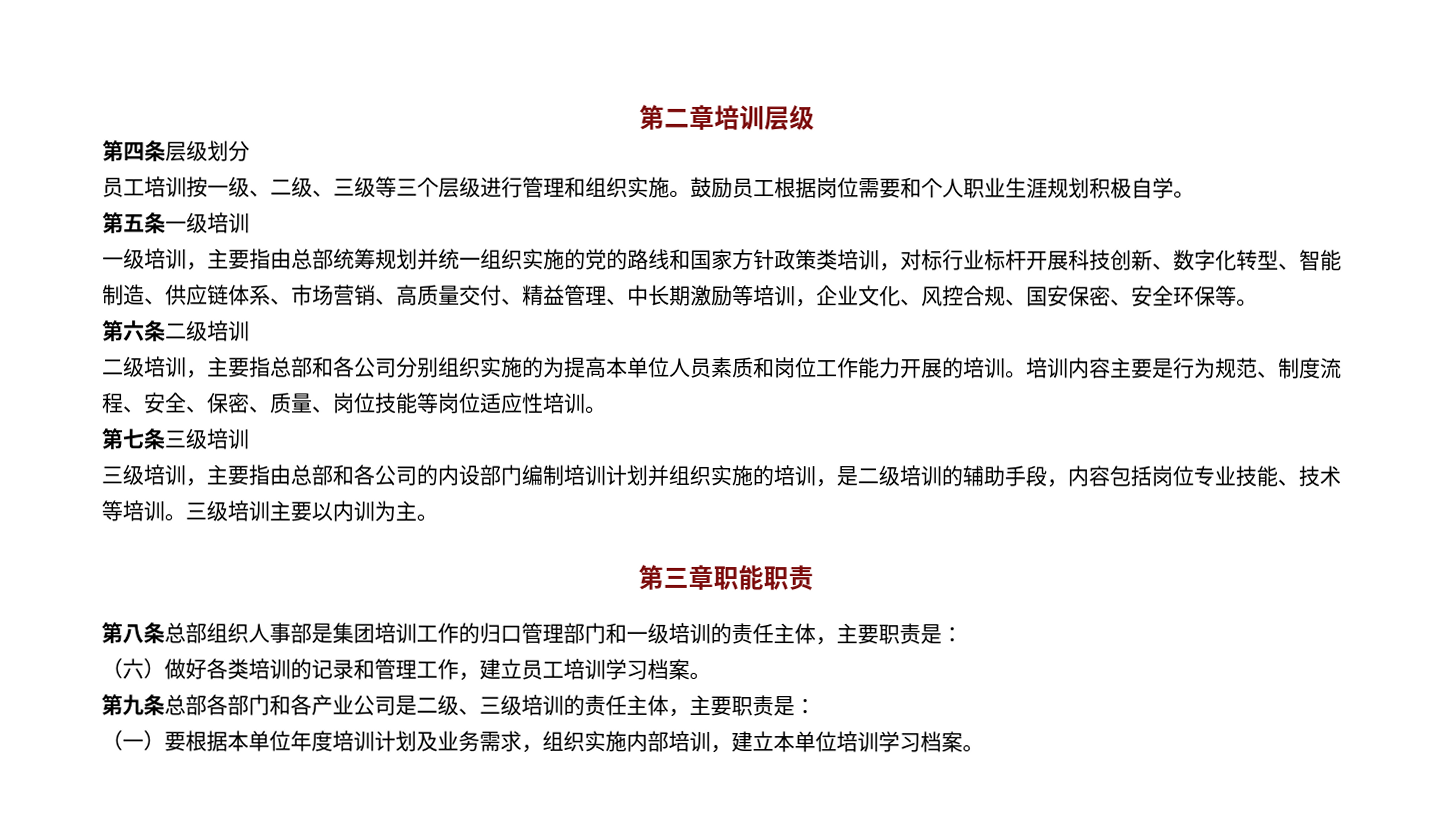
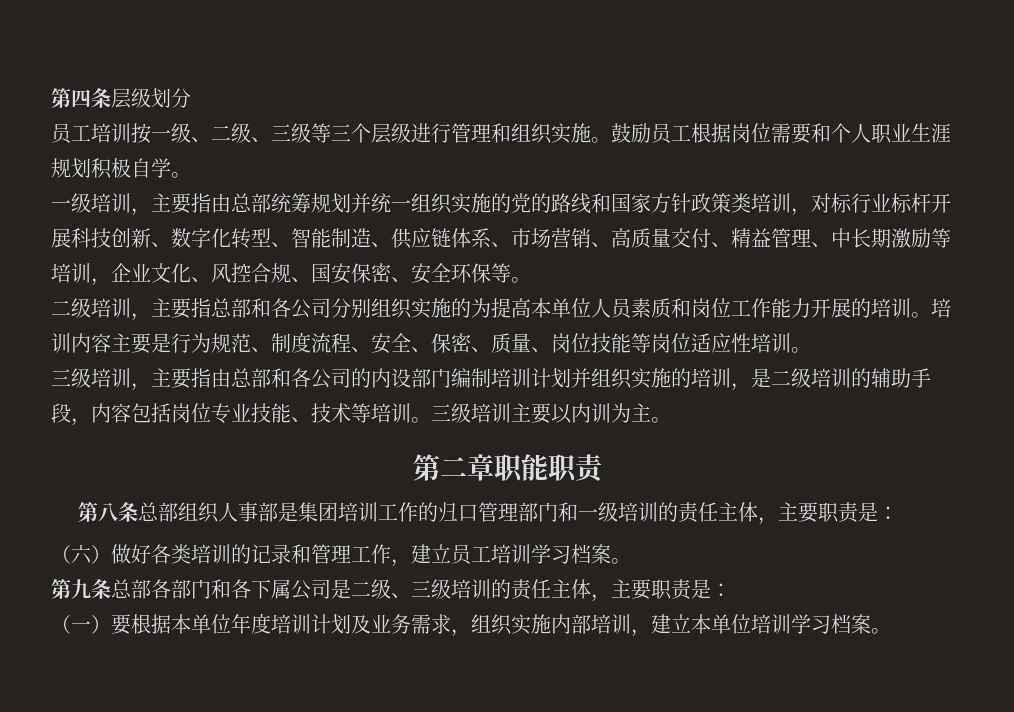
- 第二章培训层级
- 第五条一级培训
- 第六条二级培训
- 第七条三级培训
- 第三章职能职责
+ 第二章职能职责
- 第九条总部各部门和各产业公司是二级、三级培训的责任主体，主要职责是：
+ 第九条总部各部门和各下属公司是二级、三级培训的责任主体，主要职责是：

